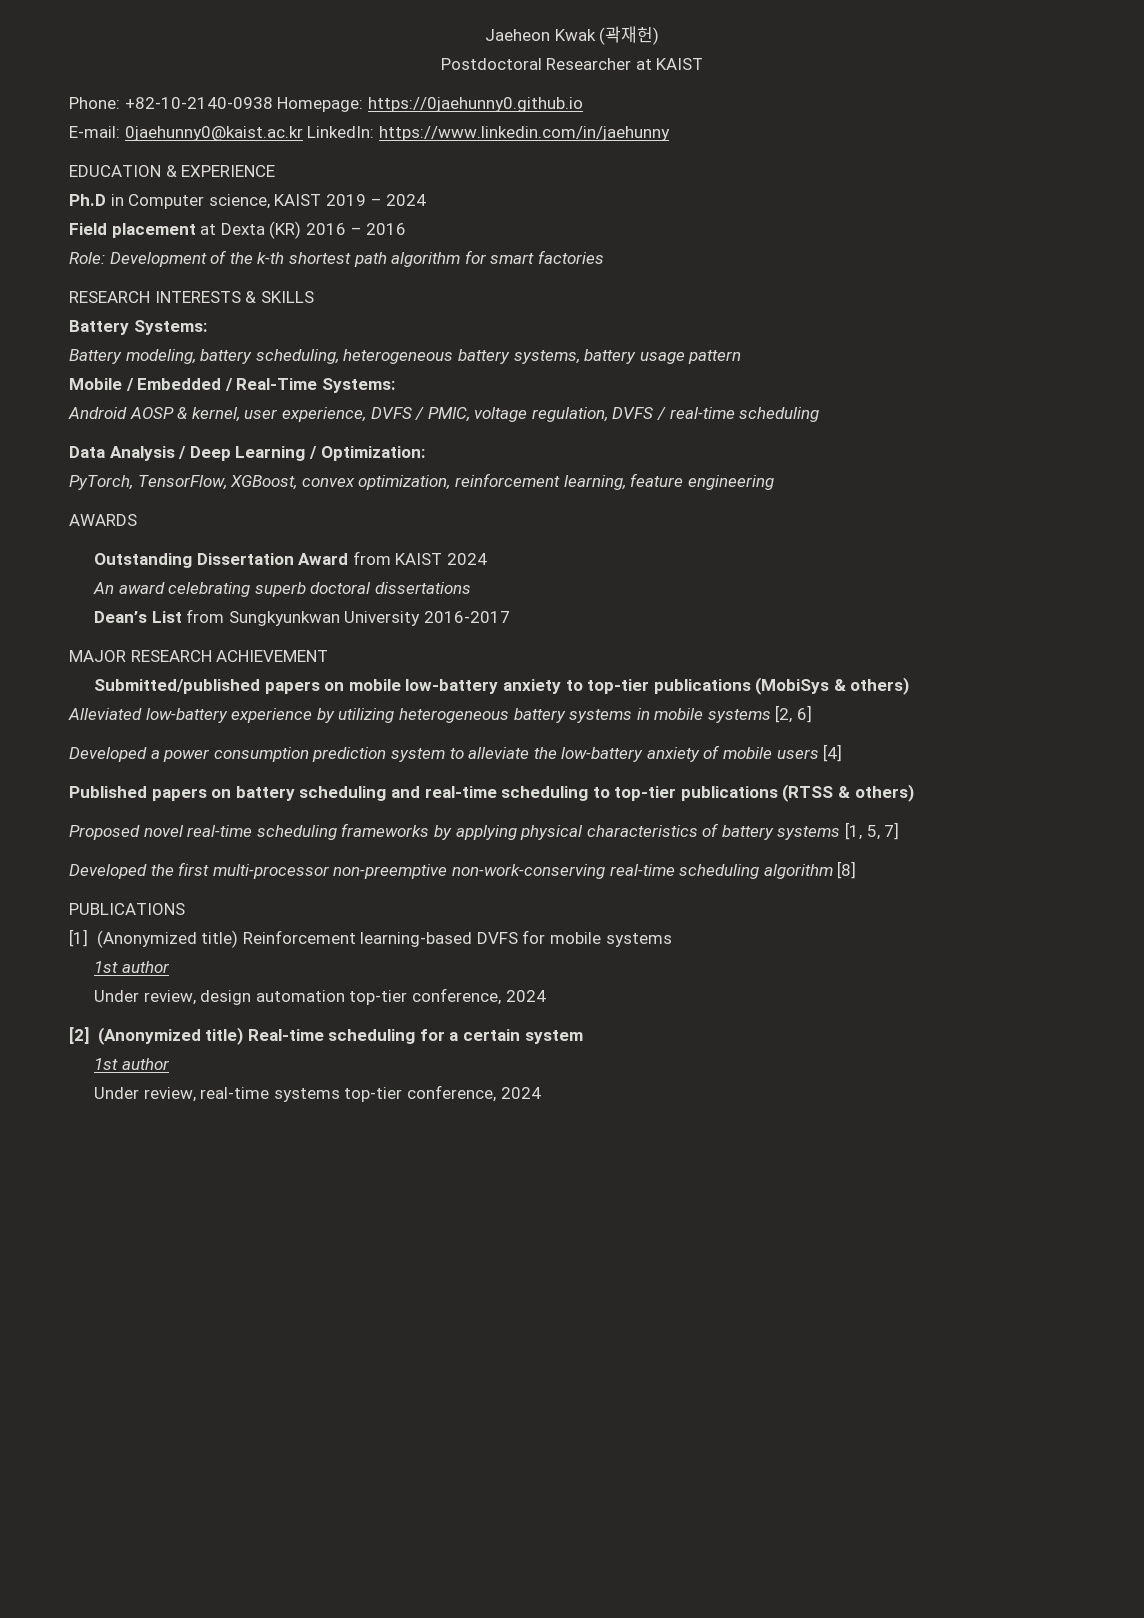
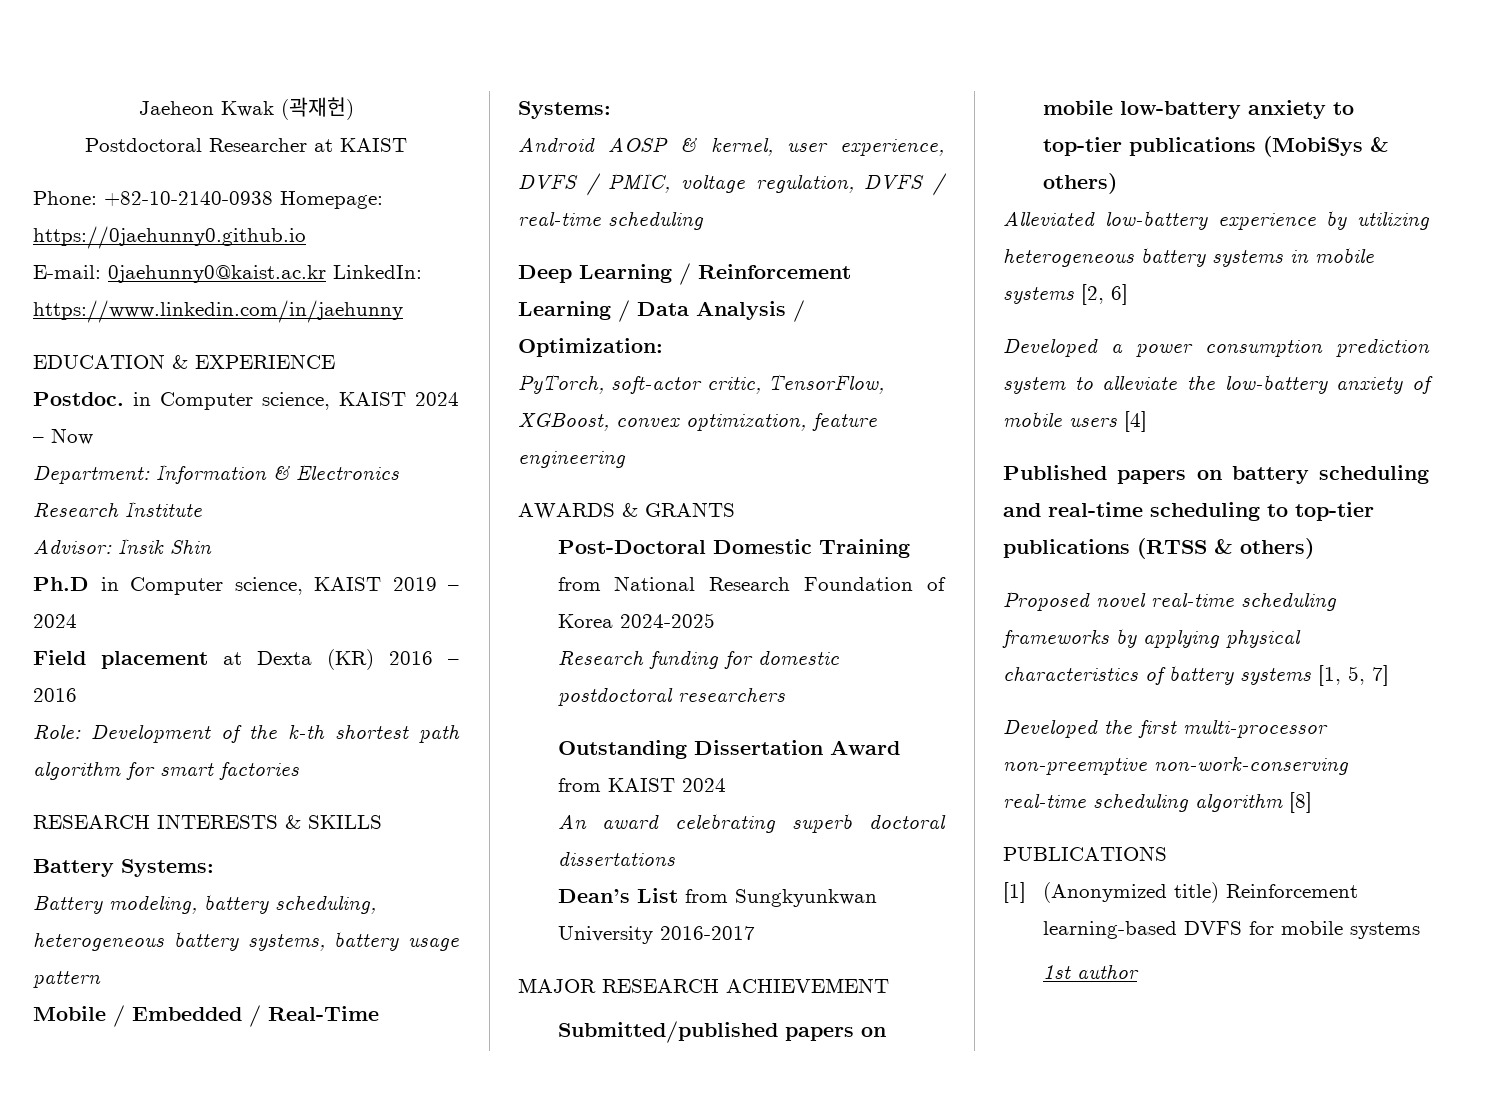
+ Postdoc. in Computer science, KAIST 2024 – Now
+ Department: Information & Electronics Research Institute
+ Advisor: Insik Shin
- Data Analysis / Deep Learning / Optimization:
+ Deep Learning / Reinforcement Learning / Data Analysis / Optimization:
- PyTorch, TensorFlow, XGBoost, convex optimization, reinforcement learning, feature engineering
+ PyTorch, soft-actor critic, TensorFlow, XGBoost, convex optimization, feature engineering
- AWARDS
+ AWARDS & GRANTS
+ Post-Doctoral Domestic Training from National Research Foundation of Korea 2024-2025
+ Research funding for domestic postdoctoral researchers
- Under review, design automation top-tier conference, 2024
- [2] (Anonymized title) Real-time scheduling for a certain system
- 1st author
- Under review, real-time systems top-tier conference, 2024

